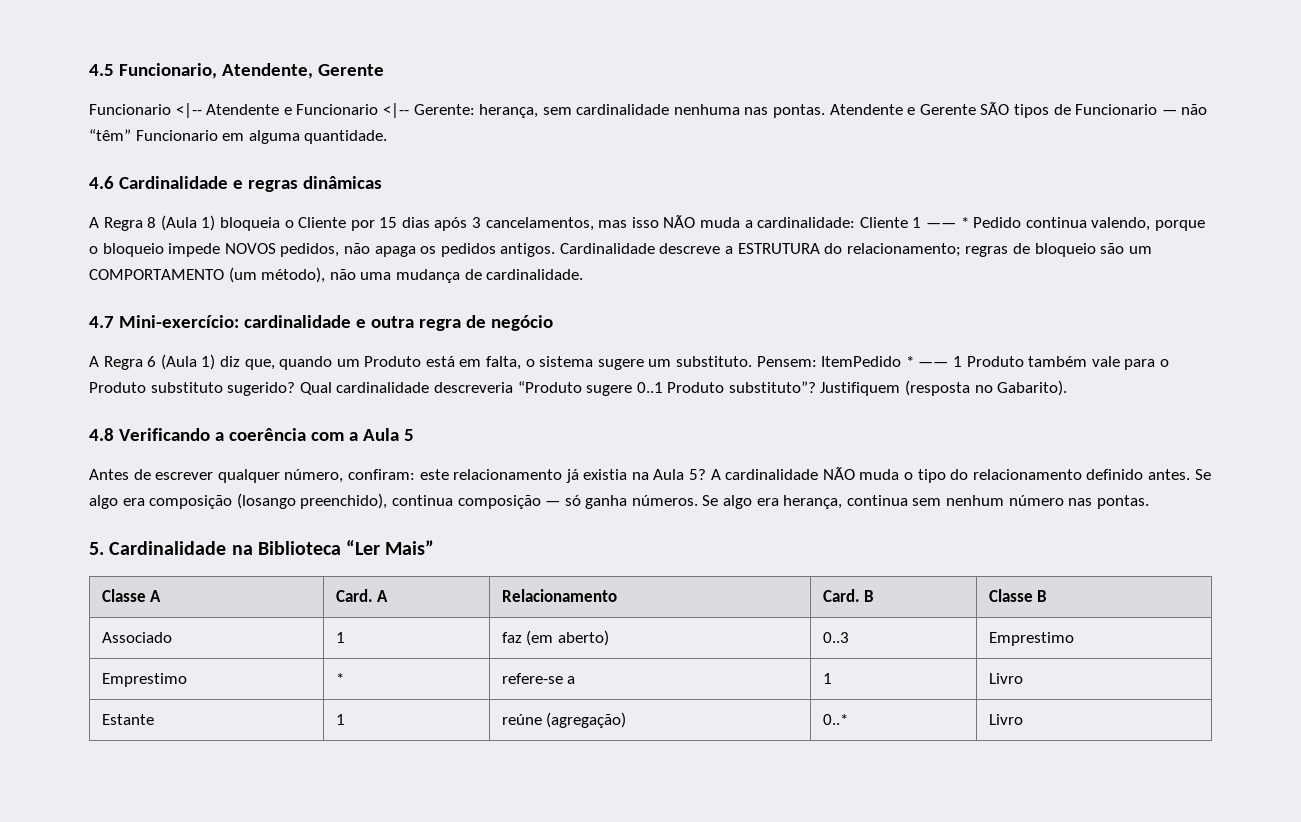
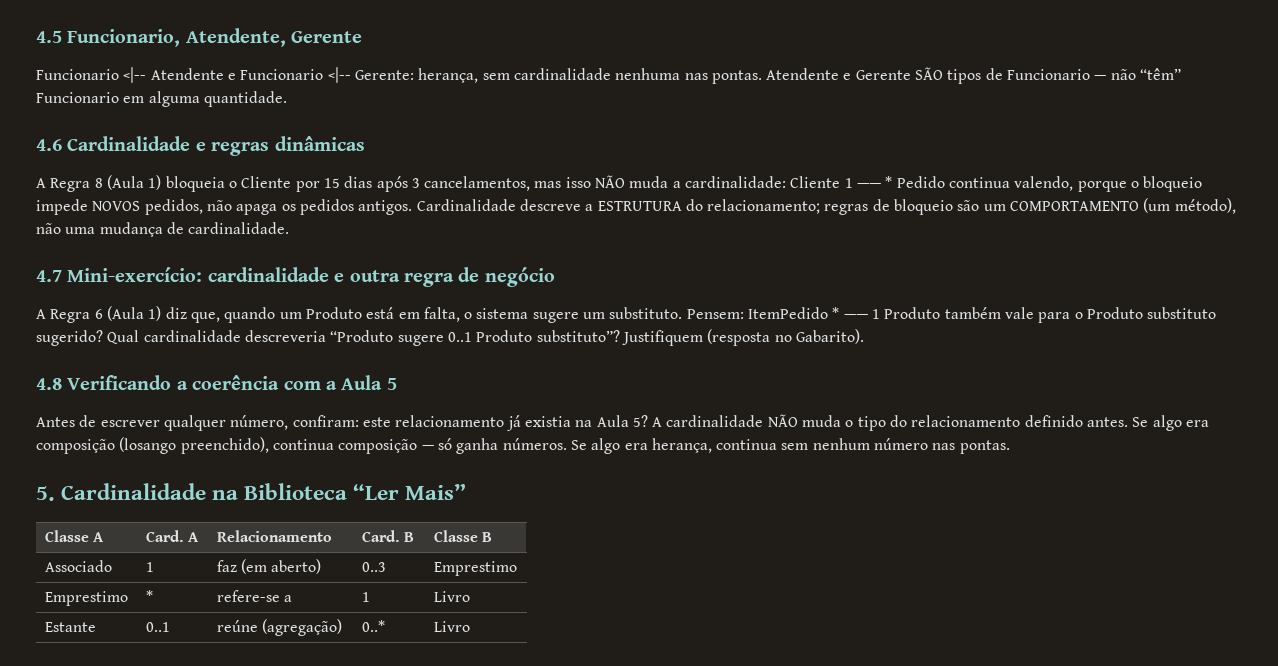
- Estante | 1 | reúne (agregação) | 0..* | Livro
+ Estante | 0..1 | reúne (agregação) | 0..* | Livro

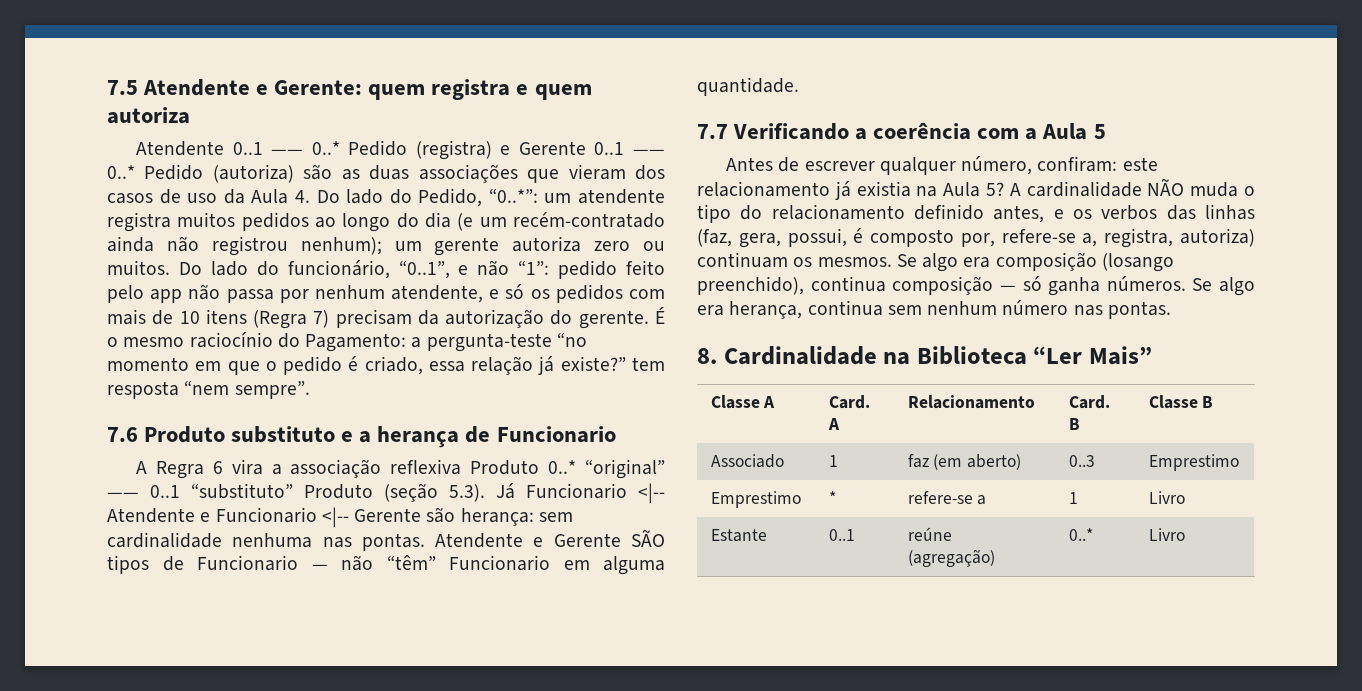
- 4.5 Funcionario, Atendente, Gerente
- Funcionario <|-- Atendente e Funcionario <|-- Gerente: herança, sem cardinalidade nenhuma nas pontas.
+ 7.5 Atendente e Gerente: quem registra e quem autoriza
+ Atendente 0..1 —— 0..* Pedido (registra) e Gerente 0..1 —— 0..* Pedido (autoriza) são as duas associações que vieram dos casos de uso da Aula 4. Do lado do Pedido, “0..*”: um atendente registra muitos pedidos ao longo do dia (e um recém-contratado ainda não registrou nenhum); um gerente autoriza zero ou muitos. Do lado do funcionário, “0..1”, e não “1”: pedido feito pelo app não passa por nenhum atendente, e só os pedidos com mais de 10 itens (Regra 7) precisam da autorização do gerente. É o mesmo raciocínio do Pagamento: a pergunta-teste “no momento em que o pedido é criado, essa relação já existe?” tem resposta “nem sempre”.
+ 7.6 Produto substituto e a herança de Funcionario
+ A Regra 6 vira a associação reflexiva Produto 0..* “original” —— 0..1 “substituto” Produto (seção 5.3). Já Funcionario <|-- Atendente e Funcionario <|-- Gerente são herança: sem cardinalidade nenhuma nas pontas.
- 4.6 Cardinalidade e regras dinâmicas
- A Regra 8 (Aula 1) bloqueia o Cliente por 15 dias após 3 cancelamentos, mas isso NÃO muda a cardinalidade: Cliente 1 —— * Pedido continua valendo, porque o bloqueio impede NOVOS pedidos, não apaga os pedidos antigos. Cardinalidade descreve a ESTRUTURA do relacionamento; regras de bloqueio são um COMPORTAMENTO (um método), não uma mudança de cardinalidade.
- 4.7 Mini-exercício: cardinalidade e outra regra de negócio
- A Regra 6 (Aula 1) diz que, quando um Produto está em falta, o sistema sugere um substituto. Pensem: ItemPedido * —— 1 Produto também vale para o Produto substituto sugerido? Qual cardinalidade descreveria “Produto sugere 0..1 Produto substituto”? Justifiquem (resposta no Gabarito).
- 4.8 Verificando a coerência com a Aula 5
+ 7.7 Verificando a coerência com a Aula 5
- A cardinalidade NÃO muda o tipo do relacionamento definido antes.
+ A cardinalidade NÃO muda o tipo do relacionamento definido antes, e os verbos das linhas (faz, gera, possui, é composto por, refere-se a, registra, autoriza) continuam os mesmos.
- 5. Cardinalidade na Biblioteca “Ler Mais”
+ 8. Cardinalidade na Biblioteca “Ler Mais”

